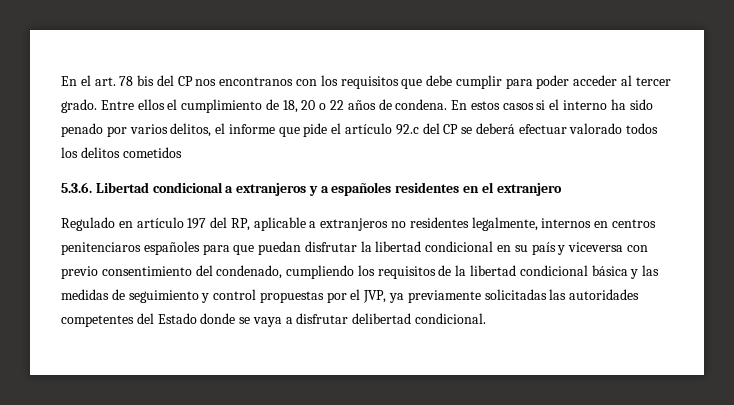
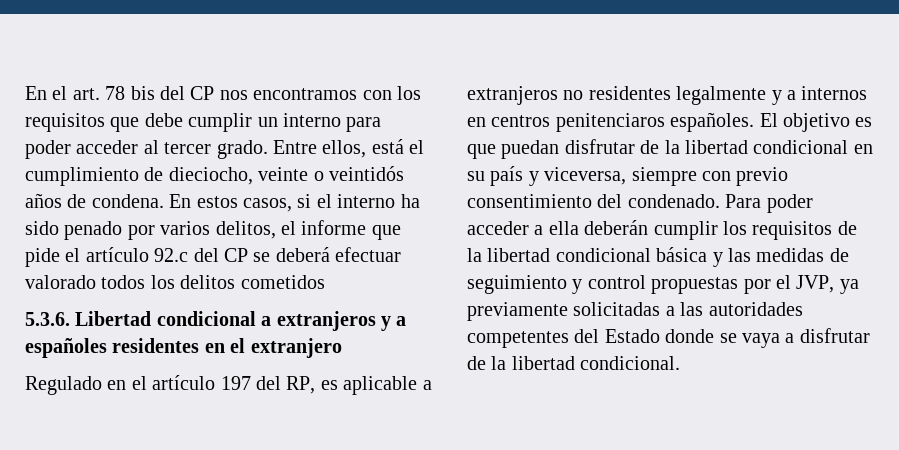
- En el art. 78 bis del CP nos encontranos con los requisitos que debe cumplir para poder acceder al tercer grado.
+ En el art. 78 bis del CP nos encontramos con los requisitos que debe cumplir un interno para poder acceder al tercer grado.
- Entre ellos el cumplimiento de 18, 20 o 22 años de condena.
+ Entre ellos, está el cumplimiento de dieciocho, veinte o veintidós años de condena.
- En estos casos si el interno ha sido penado por varios delitos, el informe que pide el artículo 92.c del CP se deberá efectuar valorado todos los delitos cometidos
+ En estos casos, si el interno ha sido penado por varios delitos, el informe que pide el artículo 92.c del CP se deberá efectuar valorado todos los delitos cometidos
- Regulado en artículo 197 del RP, aplicable a extranjeros no residentes legalmente, internos en centros penitenciaros españoles para que puedan disfrutar la libertad condicional en su país y viceversa con previo consentimiento del condenado, cumpliendo los requisitos de la libertad condicional básica y las medidas de seguimiento y control propuestas por el JVP, ya previamente solicitadas las autoridades competentes del Estado donde se vaya a disfrutar delibertad condicional.
+ Regulado en el artículo 197 del RP, es aplicable a extranjeros no residentes legalmente y a internos en centros penitenciaros españoles. El objetivo es que puedan disfrutar de la libertad condicional en su país y viceversa, siempre con previo consentimiento del condenado. Para poder acceder a ella deberán cumplir los requisitos de la libertad condicional básica y las medidas de seguimiento y control propuestas por el JVP, ya previamente solicitadas a las autoridades competentes del Estado donde se vaya a disfrutar de la libertad condicional.

